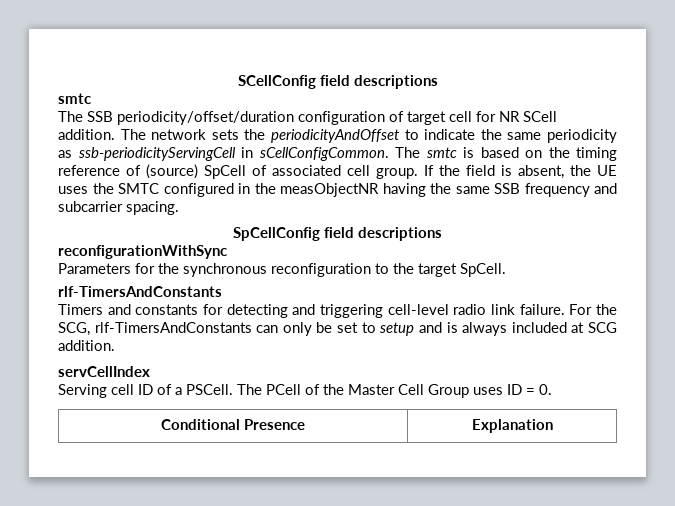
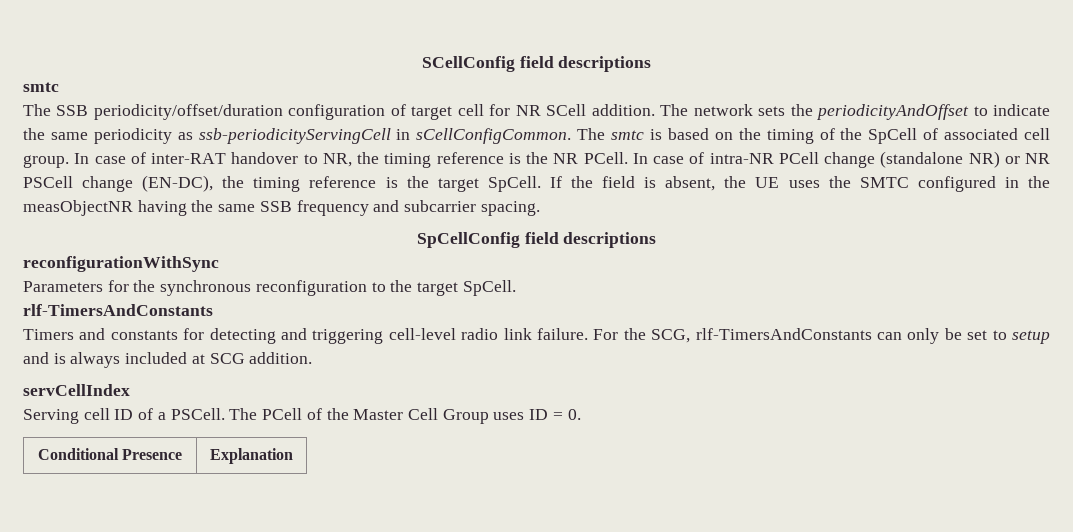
- The smtc is based on the timing reference of (source) SpCell of associated cell group.
+ The smtc is based on the timing of the SpCell of associated cell group.
+ In case of inter-RAT handover to NR, the timing reference is the NR PCell. In case of intra-NR PCell change (standalone NR) or NR PSCell change (EN-DC), the timing reference is the target SpCell.

